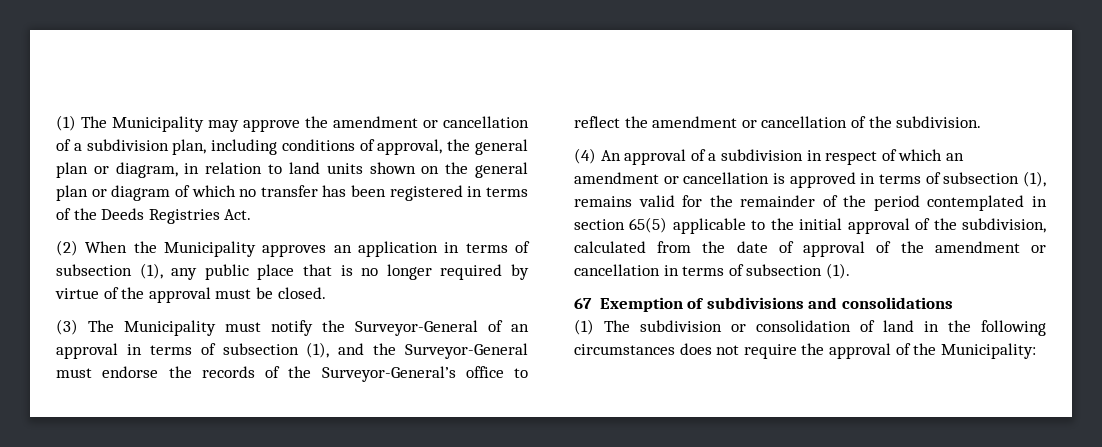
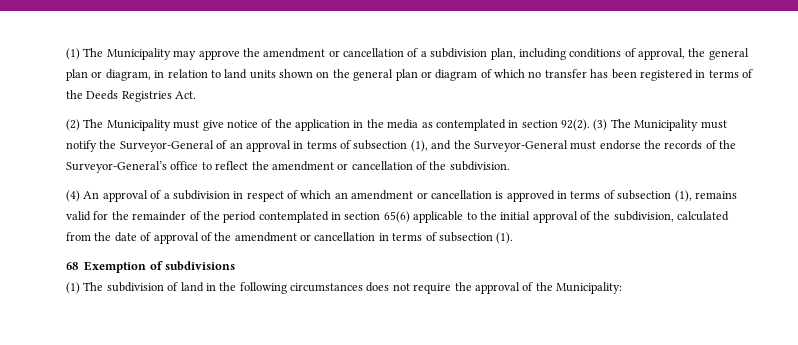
- (2) When the Municipality approves an application in terms of subsection (1), any public place that is no longer required by virtue of the approval must be closed.
- (3) The Municipality must notify the Surveyor-General of an approval in terms of subsection (1), and the Surveyor-General must endorse the records of the Surveyor-General’s office to reflect the amendment or cancellation of the subdivision.
+ (2) The Municipality must give notice of the application in the media as contemplated in section 92(2). (3) The Municipality must notify the Surveyor-General of an approval in terms of subsection (1), and the Surveyor-General must endorse the records of the Surveyor-General’s office to reflect the amendment or cancellation of the subdivision.
- (4) An approval of a subdivision in respect of which an amendment or cancellation is approved in terms of subsection (1), remains valid for the remainder of the period contemplated in section 65(5) applicable to the initial approval of the subdivision, calculated from the date of approval of the amendment or cancellation in terms of subsection (1).
+ (4) An approval of a subdivision in respect of which an amendment or cancellation is approved in terms of subsection (1), remains valid for the remainder of the period contemplated in section 65(6) applicable to the initial approval of the subdivision, calculated from the date of approval of the amendment or cancellation in terms of subsection (1).
- 67 Exemption of subdivisions and consolidations
+ 68 Exemption of subdivisions
- (1) The subdivision or consolidation of land in the following circumstances does not require the approval of the Municipality:
+ (1) The subdivision of land in the following circumstances does not require the approval of the Municipality:

